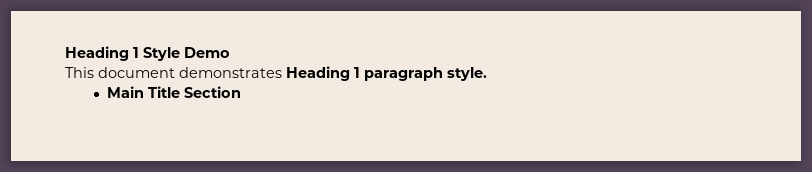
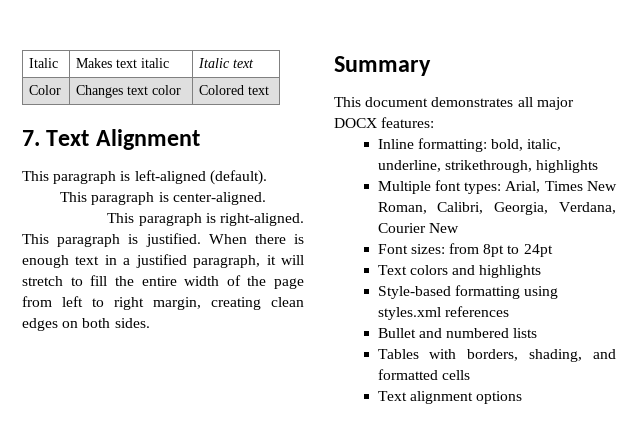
- Heading 1 Style Demo
- This document demonstrates Heading 1 paragraph style.
- Main Title Section
+ Italic | Makes text italic | Italic text
+ Color | Changes text color | Colored text
+ 7. Text Alignment
+ This paragraph is left-aligned (default).
+ This paragraph is center-aligned.
+ This paragraph is right-aligned.
+ This paragraph is justified. When there is enough text in a justified paragraph, it will stretch to fill the entire width of the page from left to right margin, creating clean edges on both sides.
+ Summary
+ This document demonstrates all major DOCX features:
+ Inline formatting: bold, italic, underline, strikethrough, highlights
+ Multiple font types: Arial, Times New Roman, Calibri, Georgia, Verdana, Courier New
+ Font sizes: from 8pt to 24pt
+ Text colors and highlights
+ Style-based formatting using styles.xml references
+ Bullet and numbered lists
+ Tables with borders, shading, and formatted cells
+ Text alignment options

